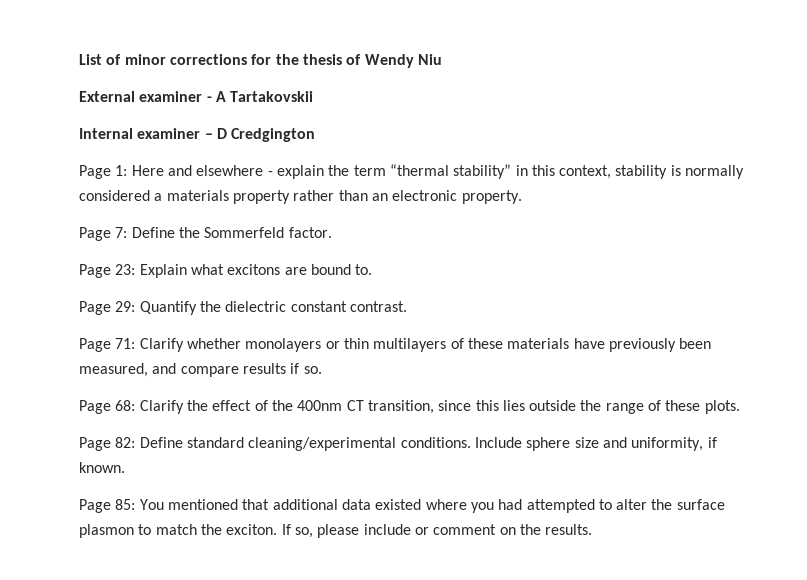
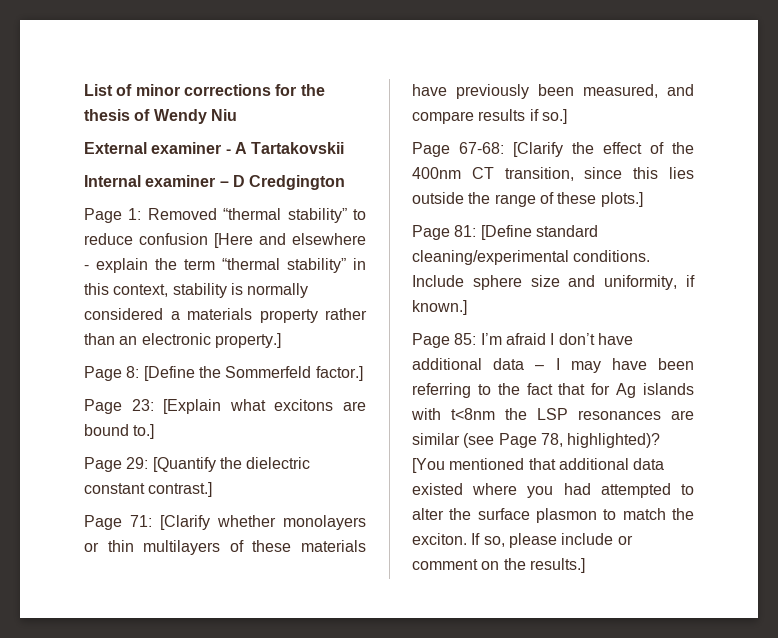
- Page 1: Here and elsewhere - explain the term “thermal stability” in this context, stability is normally considered a materials property rather than an electronic property.
- Page 7: Define the Sommerfeld factor.
+ Page 1: Removed “thermal stability” to reduce confusion [Here and elsewhere - explain the term “thermal stability” in this context, stability is normally considered a materials property rather than an electronic property.]
+ Page 8: [Define the Sommerfeld factor.]
- Page 23: Explain what excitons are bound to.
+ Page 23: [Explain what excitons are bound to.]
- Page 29: Quantify the dielectric constant contrast.
+ Page 29: [Quantify the dielectric constant contrast.]
- Page 71: Clarify whether monolayers or thin multilayers of these materials have previously been measured, and compare results if so.
- Page 68: Clarify the effect of the 400nm CT transition, since this lies outside the range of these plots.
- Page 82: Define standard cleaning/experimental conditions.
+ Page 71: [Clarify whether monolayers or thin multilayers of these materials have previously been measured, and compare results if so.]
+ Page 67-68: [Clarify the effect of the 400nm CT transition, since this lies outside the range of these plots.]
+ Page 81: [Define standard cleaning/experimental conditions.
- Include sphere size and uniformity, if known.
+ Include sphere size and uniformity, if known.]
- Page 85: You mentioned that additional data existed where you had attempted to alter the surface plasmon to match the exciton.
+ Page 85: I’m afraid I don’t have additional data – I may have been referring to the fact that for Ag islands with t<8nm the LSP resonances are similar (see Page 78, highlighted)? [You mentioned that additional data existed where you had attempted to alter the surface plasmon to match the exciton.
- If so, please include or comment on the results.
+ If so, please include or comment on the results.]

